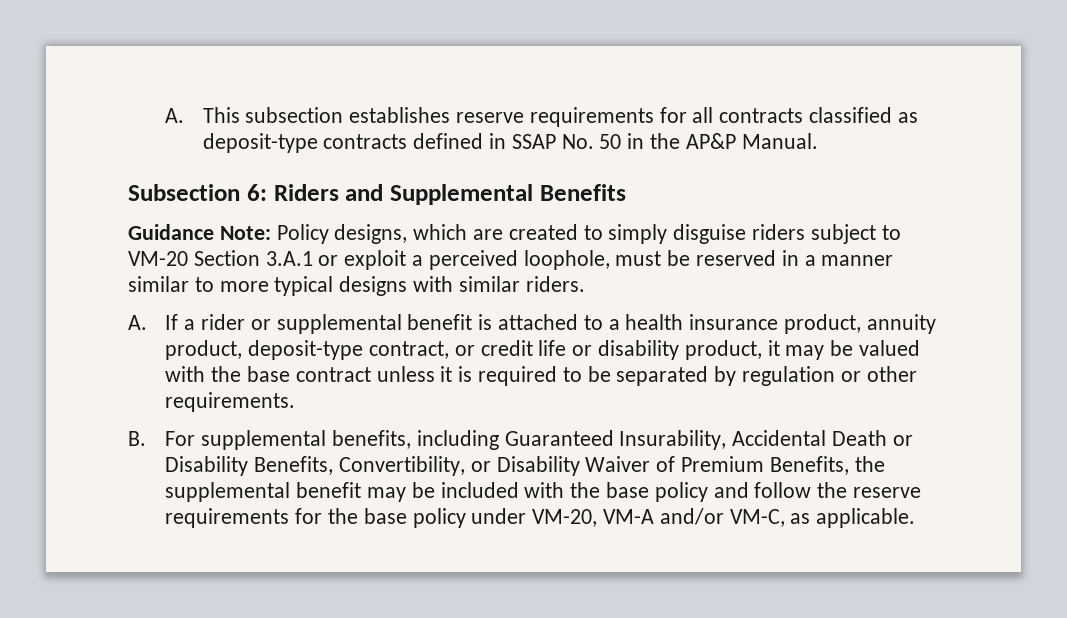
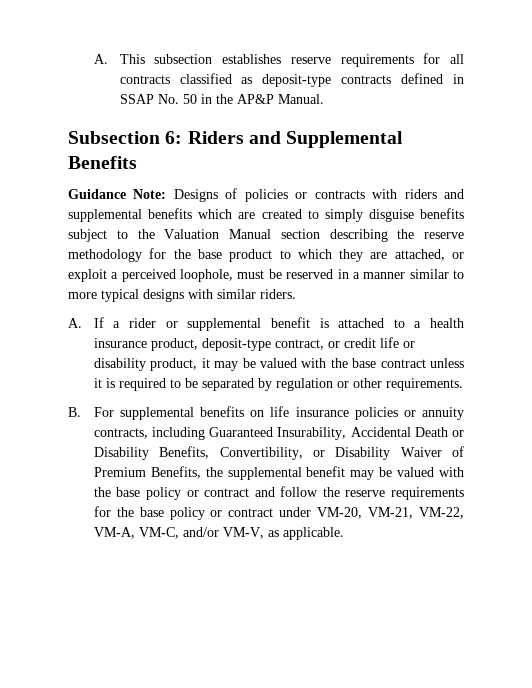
- Guidance Note: Policy designs, which are created to simply disguise riders subject to VM-20 Section 3.A.1 or exploit a perceived loophole, must be reserved in a manner similar to more typical designs with similar riders.
+ Guidance Note: Designs of policies or contracts with riders and supplemental benefits which are created to simply disguise benefits subject to the Valuation Manual section describing the reserve methodology for the base product to which they are attached, or exploit a perceived loophole, must be reserved in a manner similar to more typical designs with similar riders.
- A. If a rider or supplemental benefit is attached to a health insurance product, annuity product, deposit-type contract, or credit life or disability product, it may be valued with the base contract unless it is required to be separated by regulation or other requirements.
+ A. If a rider or supplemental benefit is attached to a health insurance product, deposit-type contract, or credit life or disability product, it may be valued with the base contract unless it is required to be separated by regulation or other requirements.
- B. For supplemental benefits, including Guaranteed Insurability, Accidental Death or Disability Benefits, Convertibility, or Disability Waiver of Premium Benefits, the supplemental benefit may be included with the base policy and follow the reserve requirements for the base policy under VM-20, VM-A and/or VM-C, as applicable.
+ B. For supplemental benefits on life insurance policies or annuity contracts, including Guaranteed Insurability, Accidental Death or Disability Benefits, Convertibility, or Disability Waiver of Premium Benefits, the supplemental benefit may be valued with the base policy or contract and follow the reserve requirements for the base policy or contract under VM-20, VM-21, VM-22, VM-A, VM-C, and/or VM-V, as applicable.

